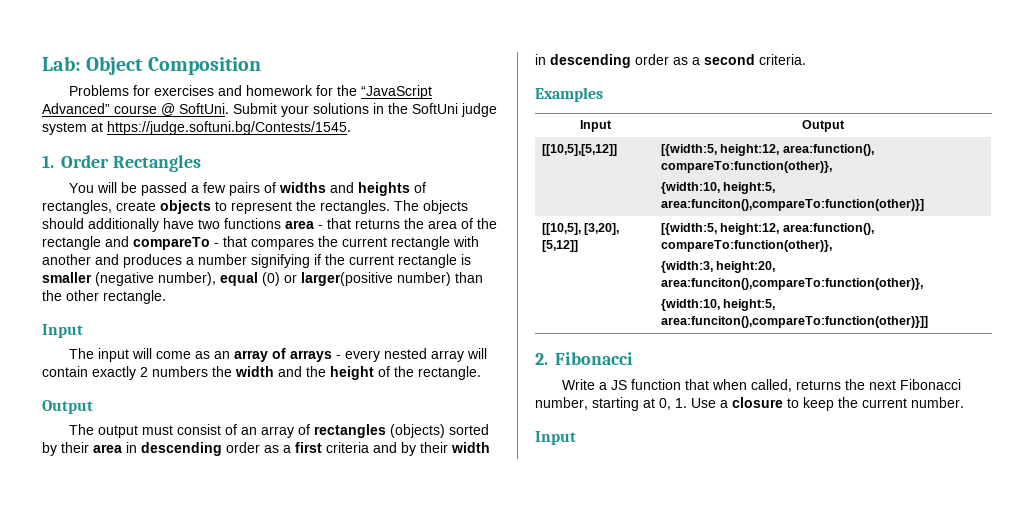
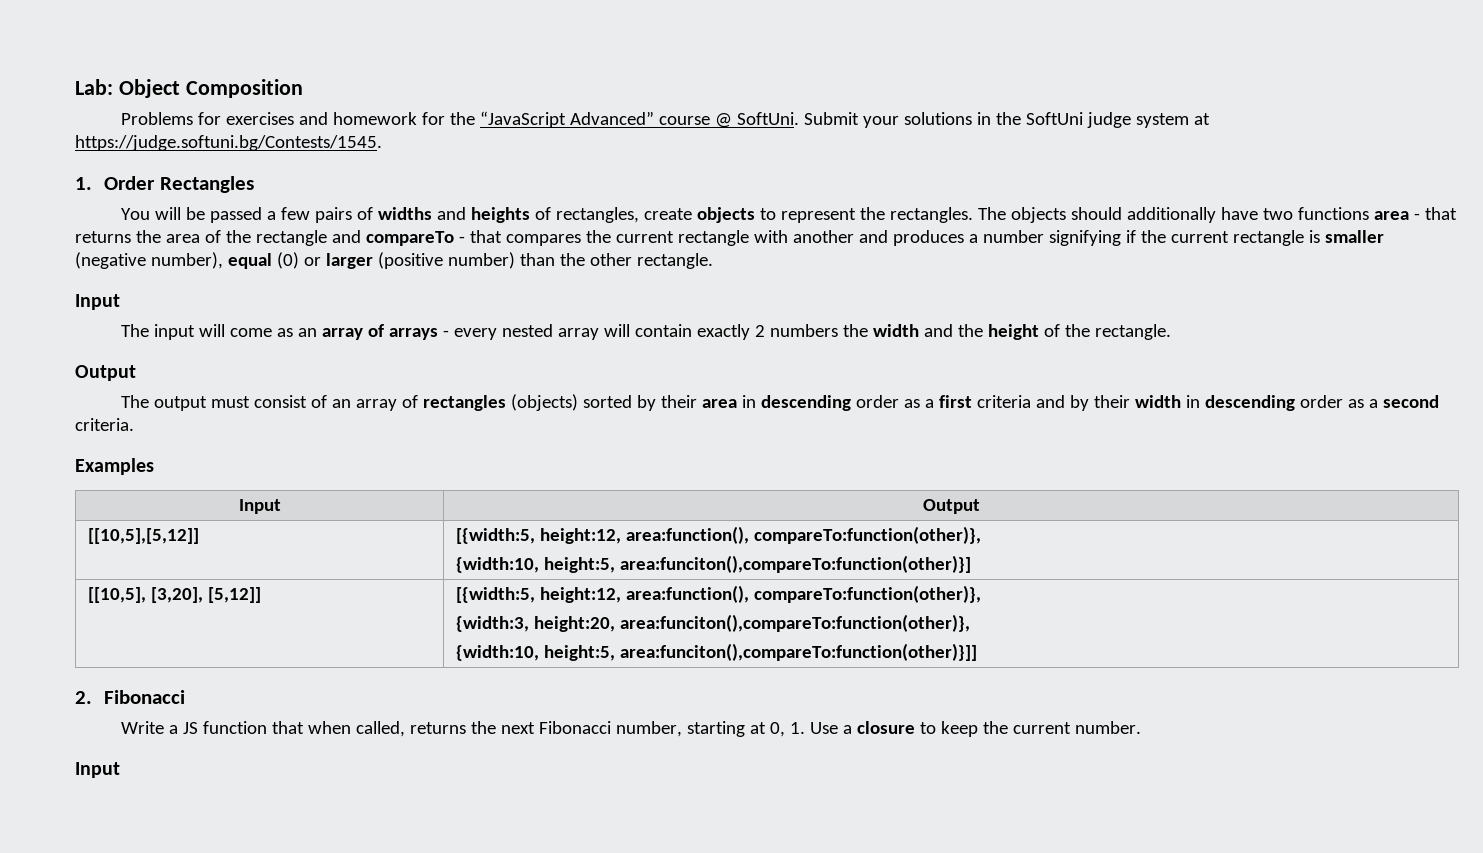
- The objects should additionally have two functions area - that returns the area of the rectangle and compareTo - that compares the current rectangle with another and produces a number signifying if the current rectangle is smaller (negative number), equal (0) or larger(positive number) than the other rectangle.
+ The objects should additionally have two functions area - that returns the area of the rectangle and compareTo - that compares the current rectangle with another and produces a number signifying if the current rectangle is smaller (negative number), equal (0) or larger (positive number) than the other rectangle.

